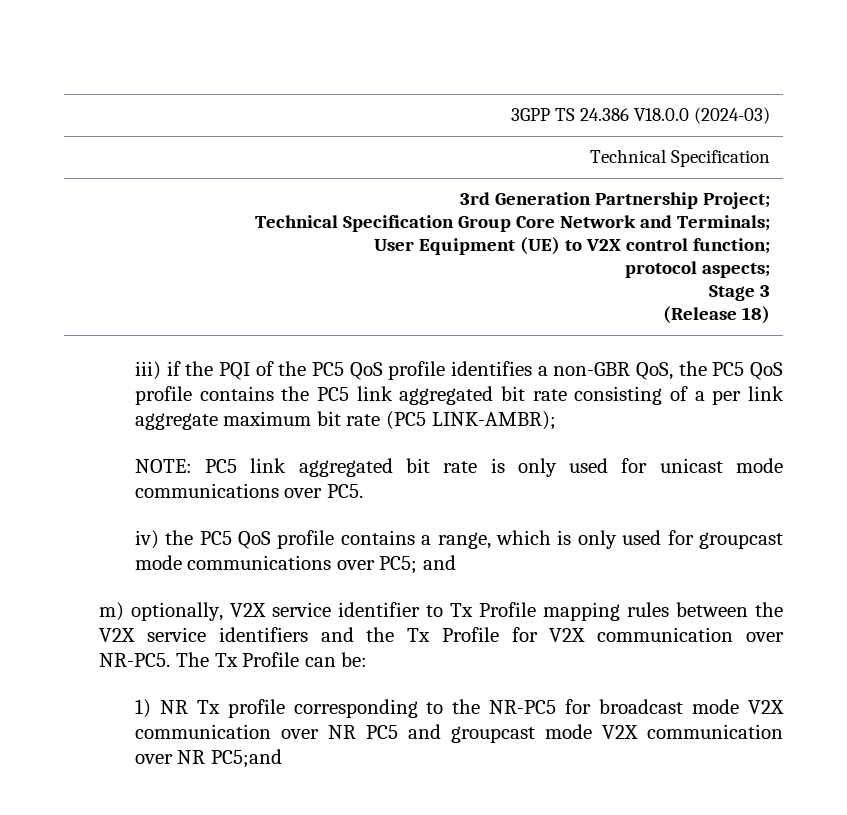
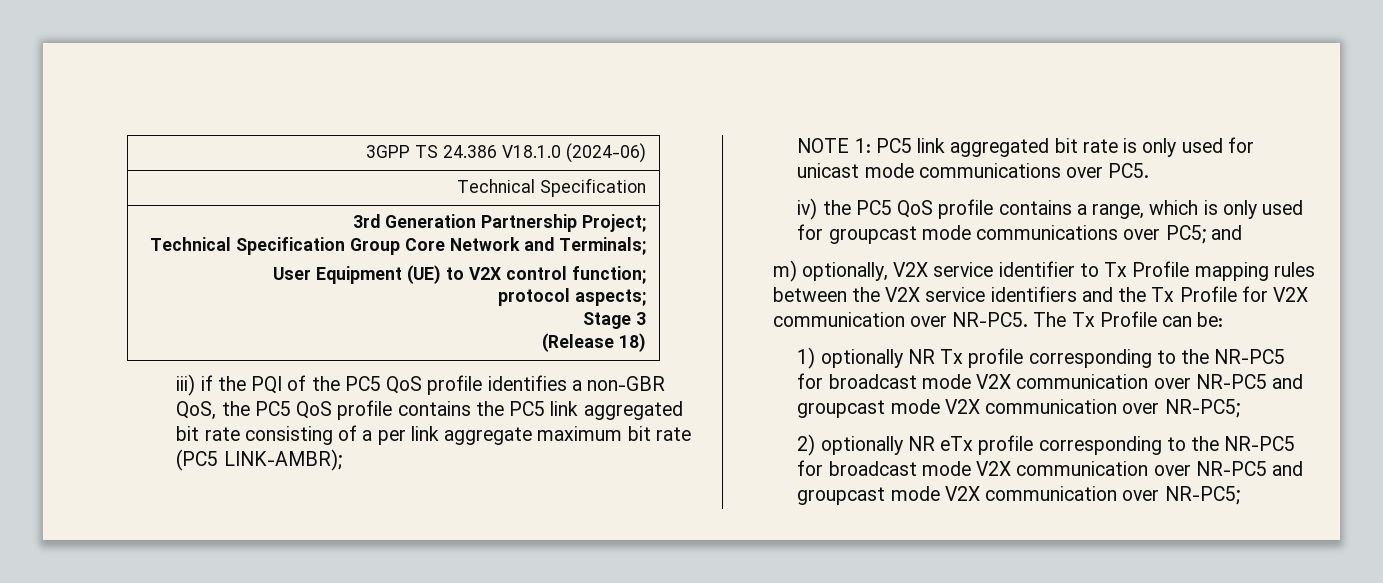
- 3GPP TS 24.386 V18.0.0 (2024-03)
+ 3GPP TS 24.386 V18.1.0 (2024-06)
- NOTE: PC5 link aggregated bit rate is only used for unicast mode communications over PC5.
+ NOTE 1: PC5 link aggregated bit rate is only used for unicast mode communications over PC5.
- 1) NR Tx profile corresponding to the NR-PC5 for broadcast mode V2X communication over NR PC5 and groupcast mode V2X communication over NR PC5;and
+ 1) optionally NR Tx profile corresponding to the NR-PC5 for broadcast mode V2X communication over NR-PC5 and groupcast mode V2X communication over NR-PC5;
+ 2) optionally NR eTx profile corresponding to the NR-PC5 for broadcast mode V2X communication over NR-PC5 and groupcast mode V2X communication over NR-PC5;

